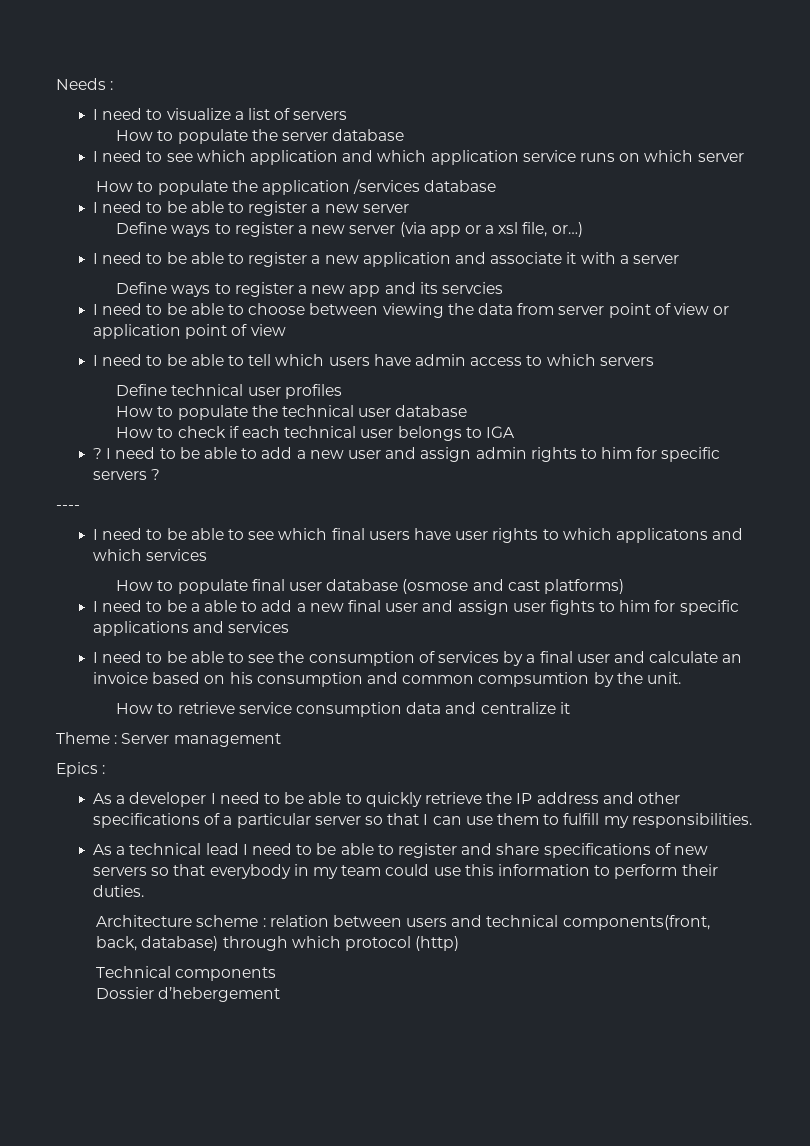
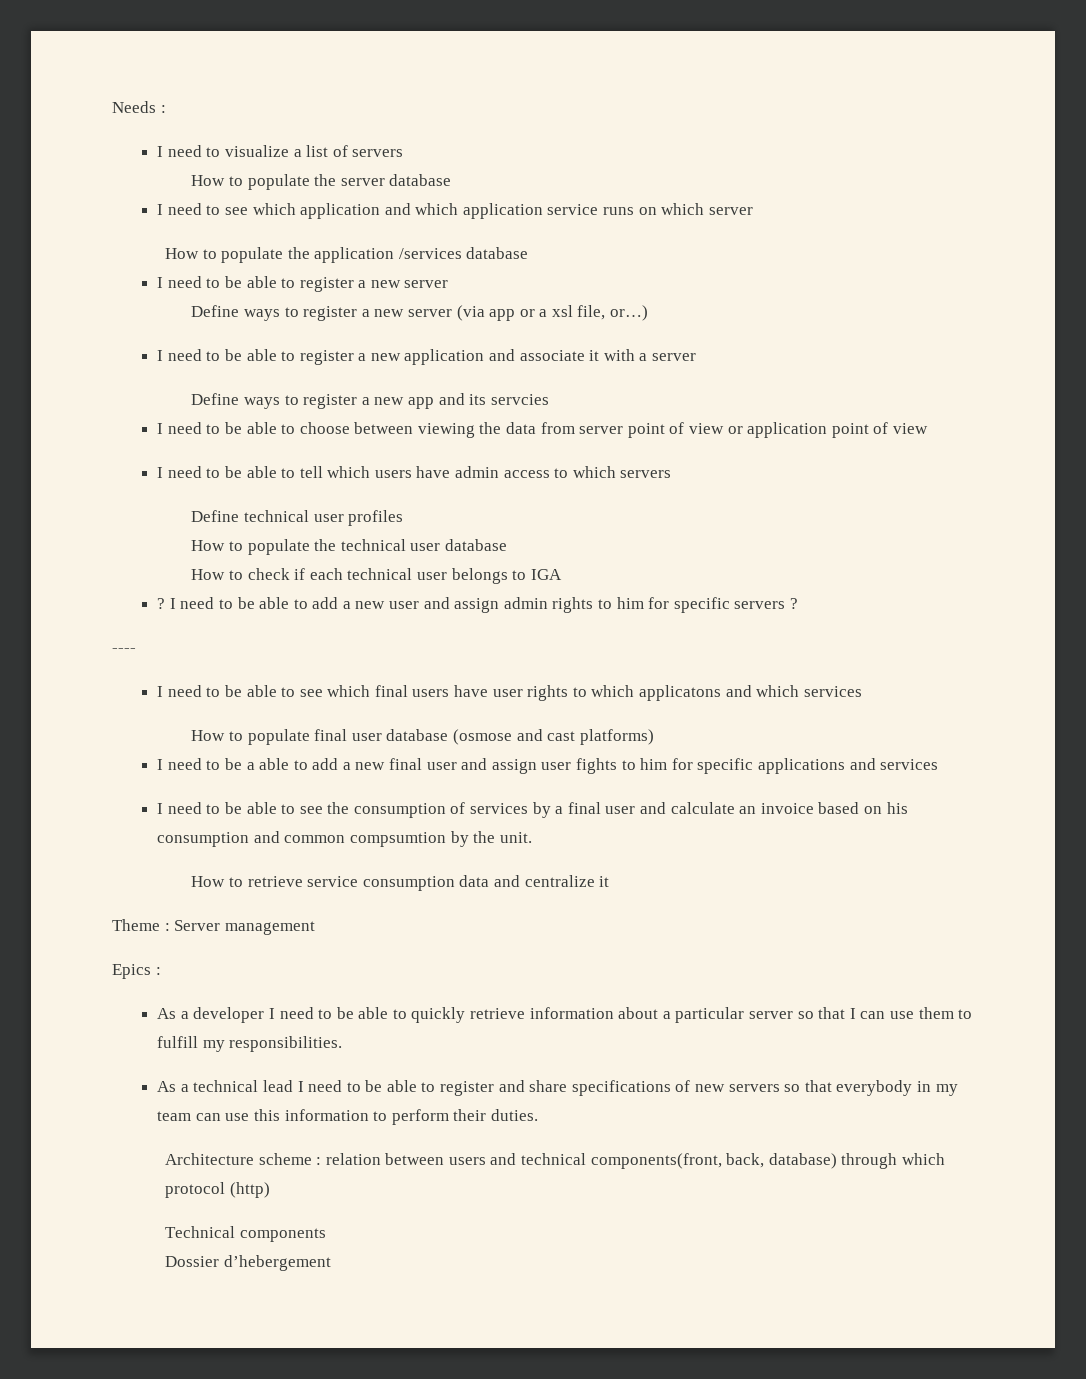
- As a developer I need to be able to quickly retrieve the IP address and other specifications of a particular server so that I can use them to fulfill my responsibilities.
+ As a developer I need to be able to quickly retrieve information about a particular server so that I can use them to fulfill my responsibilities.
- As a technical lead I need to be able to register and share specifications of new servers so that everybody in my team could use this information to perform their duties.
+ As a technical lead I need to be able to register and share specifications of new servers so that everybody in my team can use this information to perform their duties.

